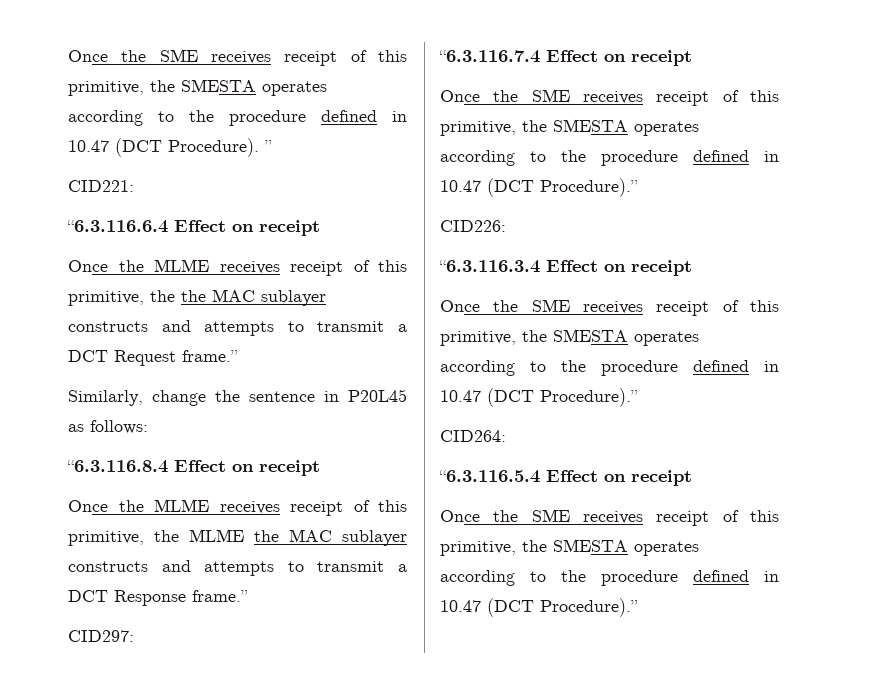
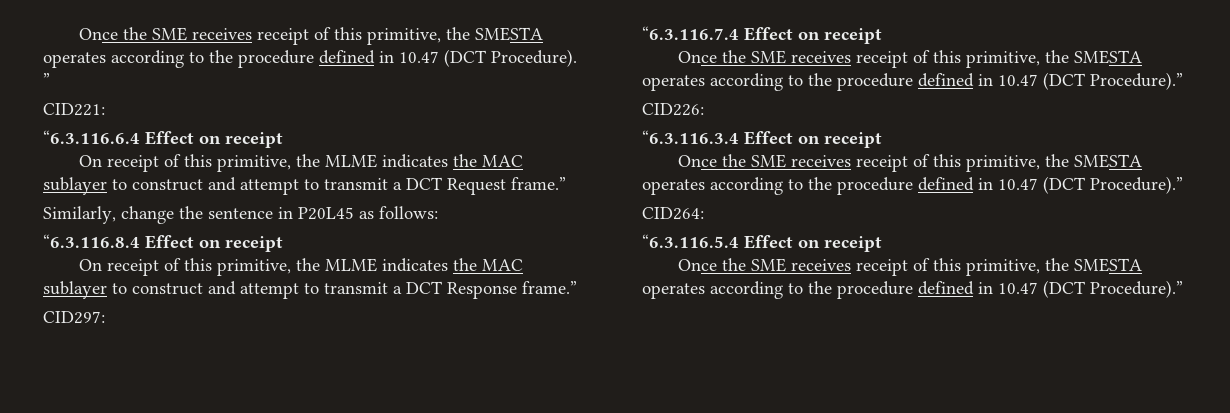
- Once the MLME receives receipt of this primitive, the the MAC sublayer constructs and attempts to transmit a DCT Request frame.”
+ On receipt of this primitive, the MLME indicates the MAC sublayer to construct and attempt to transmit a DCT Request frame.”
- Once the MLME receives receipt of this primitive, the MLME the MAC sublayer constructs and attempts to transmit a DCT Response frame.”
+ On receipt of this primitive, the MLME indicates the MAC sublayer to construct and attempt to transmit a DCT Response frame.”

